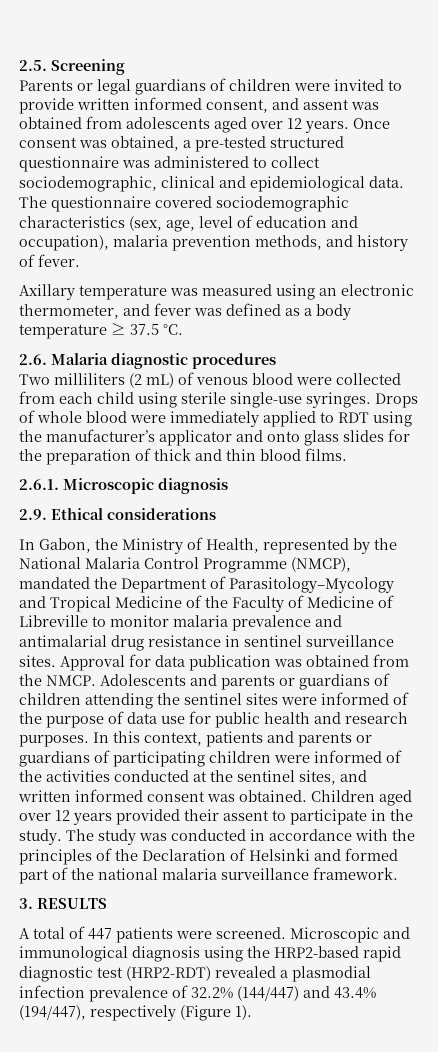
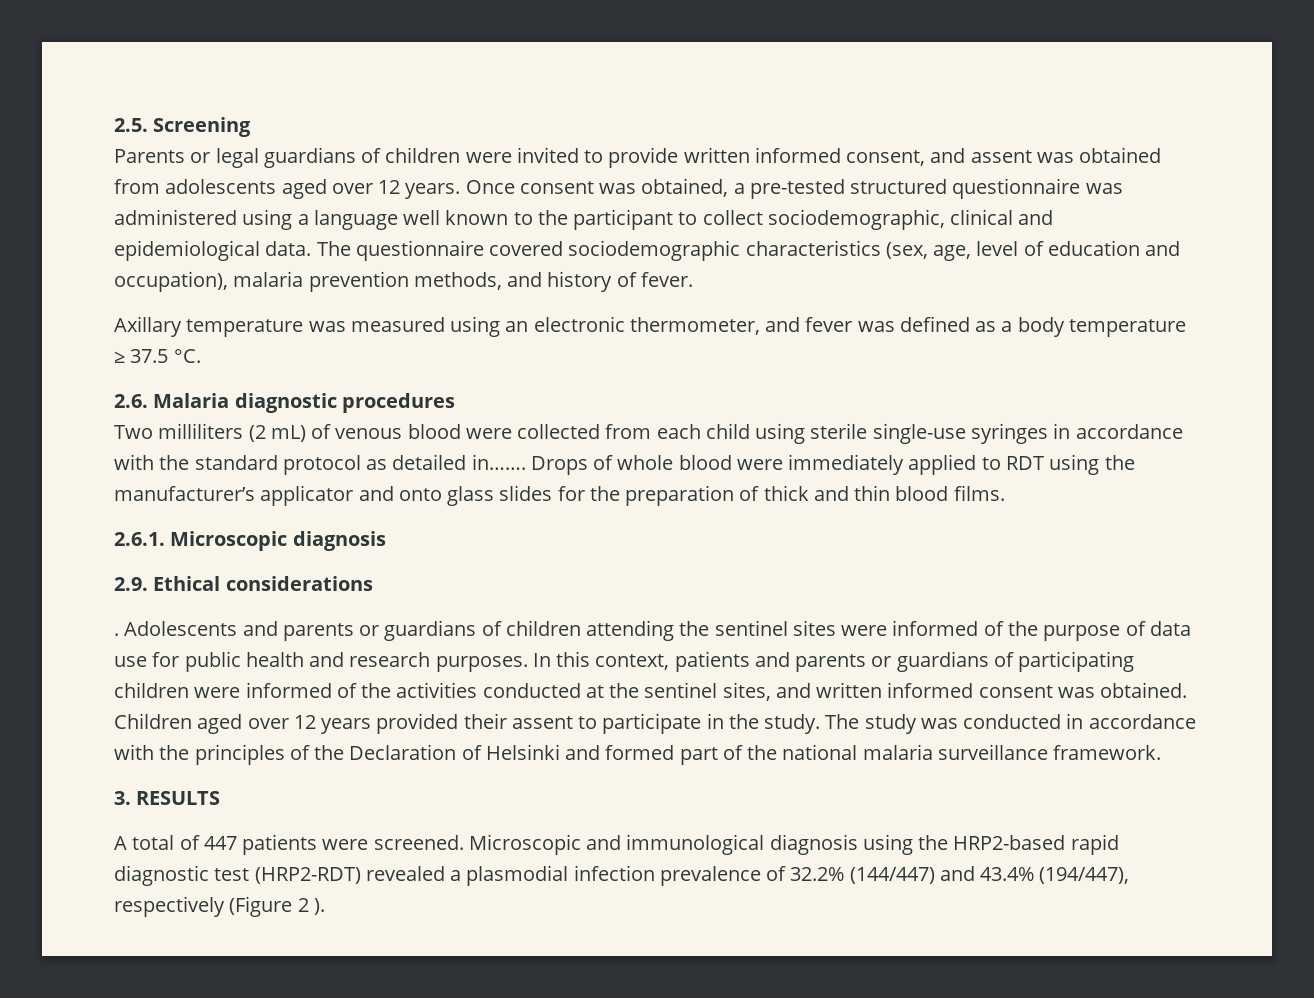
- Once consent was obtained, a pre-tested structured questionnaire was administered to collect sociodemographic, clinical and epidemiological data.
+ Once consent was obtained, a pre-tested structured questionnaire was administered using a language well known to the participant to collect sociodemographic, clinical and epidemiological data.
- Two milliliters (2 mL) of venous blood were collected from each child using sterile single-use syringes.
+ Two milliliters (2 mL) of venous blood were collected from each child using sterile single-use syringes in accordance with the standard protocol as detailed in…….
- In Gabon, the Ministry of Health, represented by the National Malaria Control Programme (NMCP), mandated the Department of Parasitology–Mycology and Tropical Medicine of the Faculty of Medicine of Libreville to monitor malaria prevalence and antimalarial drug resistance in sentinel surveillance sites. Approval for data publication was obtained from the NMCP.
+ .
- Microscopic and immunological diagnosis using the HRP2-based rapid diagnostic test (HRP2-RDT) revealed a plasmodial infection prevalence of 32.2% (144/447) and 43.4% (194/447), respectively (Figure 1).
+ Microscopic and immunological diagnosis using the HRP2-based rapid diagnostic test (HRP2-RDT) revealed a plasmodial infection prevalence of 32.2% (144/447) and 43.4% (194/447), respectively (Figure 2 ).

